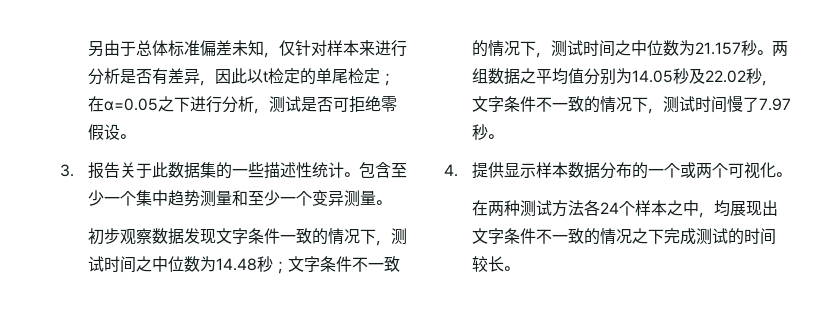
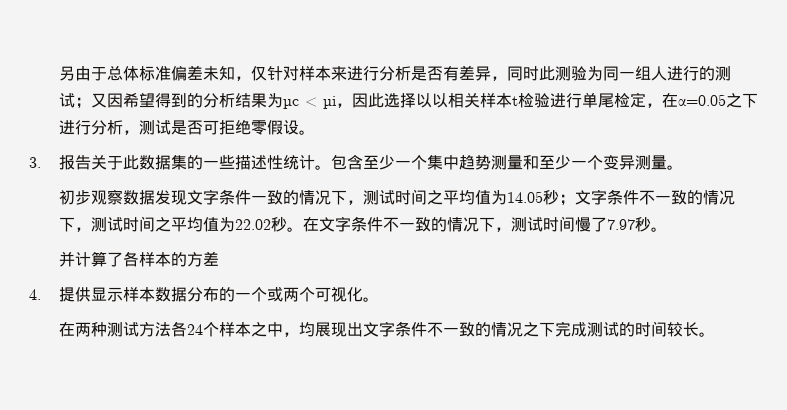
- 另由于总体标准偏差未知，仅针对样本来进行分析是否有差异，因此以t检定的单尾检定；在α=0.05之下进行分析，测试是否可拒绝零假设。
+ 另由于总体标准偏差未知，仅针对样本来进行分析是否有差异，同时此测验为同一组人进行的测试；又因希望得到的分析结果为µc < µi，因此选择以以相关样本t检验进行单尾检定，在α=0.05之下进行分析，测试是否可拒绝零假设。
- 初步观察数据发现文字条件一致的情况下，测试时间之中位数为14.48秒；文字条件不一致的情况下，测试时间之中位数为21.157秒。两组数据之平均值分别为14.05秒及22.02秒，文字条件不一致的情况下，测试时间慢了7.97秒。
+ 初步观察数据发现文字条件一致的情况下，测试时间之平均值为14.05秒；文字条件不一致的情况下，测试时间之平均值为22.02秒。在文字条件不一致的情况下，测试时间慢了7.97秒。
+ 并计算了各样本的方差

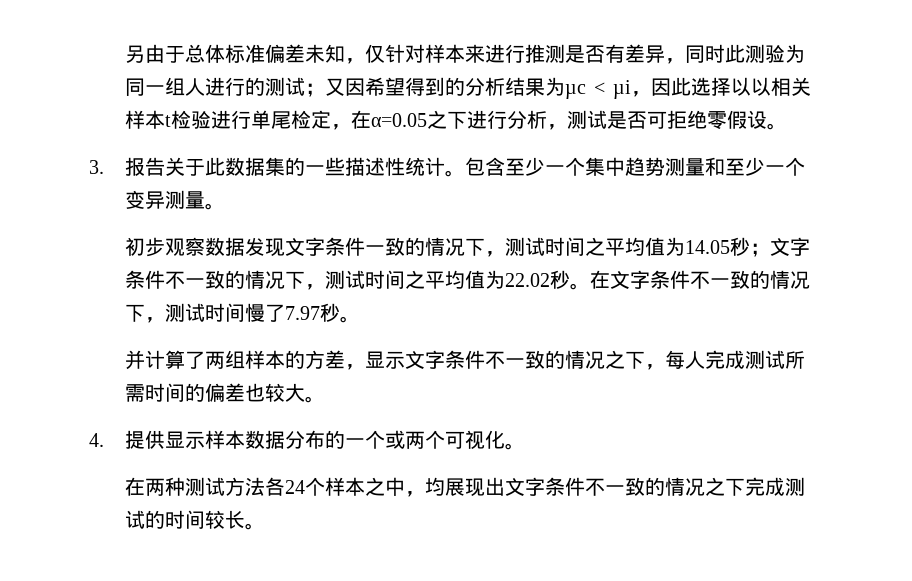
- 另由于总体标准偏差未知，仅针对样本来进行分析是否有差异，同时此测验为同一组人进行的测试；又因希望得到的分析结果为µc < µi，因此选择以以相关样本t检验进行单尾检定，在α=0.05之下进行分析，测试是否可拒绝零假设。
+ 另由于总体标准偏差未知，仅针对样本来进行推测是否有差异，同时此测验为同一组人进行的测试；又因希望得到的分析结果为µc < µi，因此选择以以相关样本t检验进行单尾检定，在α=0.05之下进行分析，测试是否可拒绝零假设。
- 并计算了各样本的方差
+ 并计算了两组样本的方差，显示文字条件不一致的情况之下，每人完成测试所需时间的偏差也较大。

